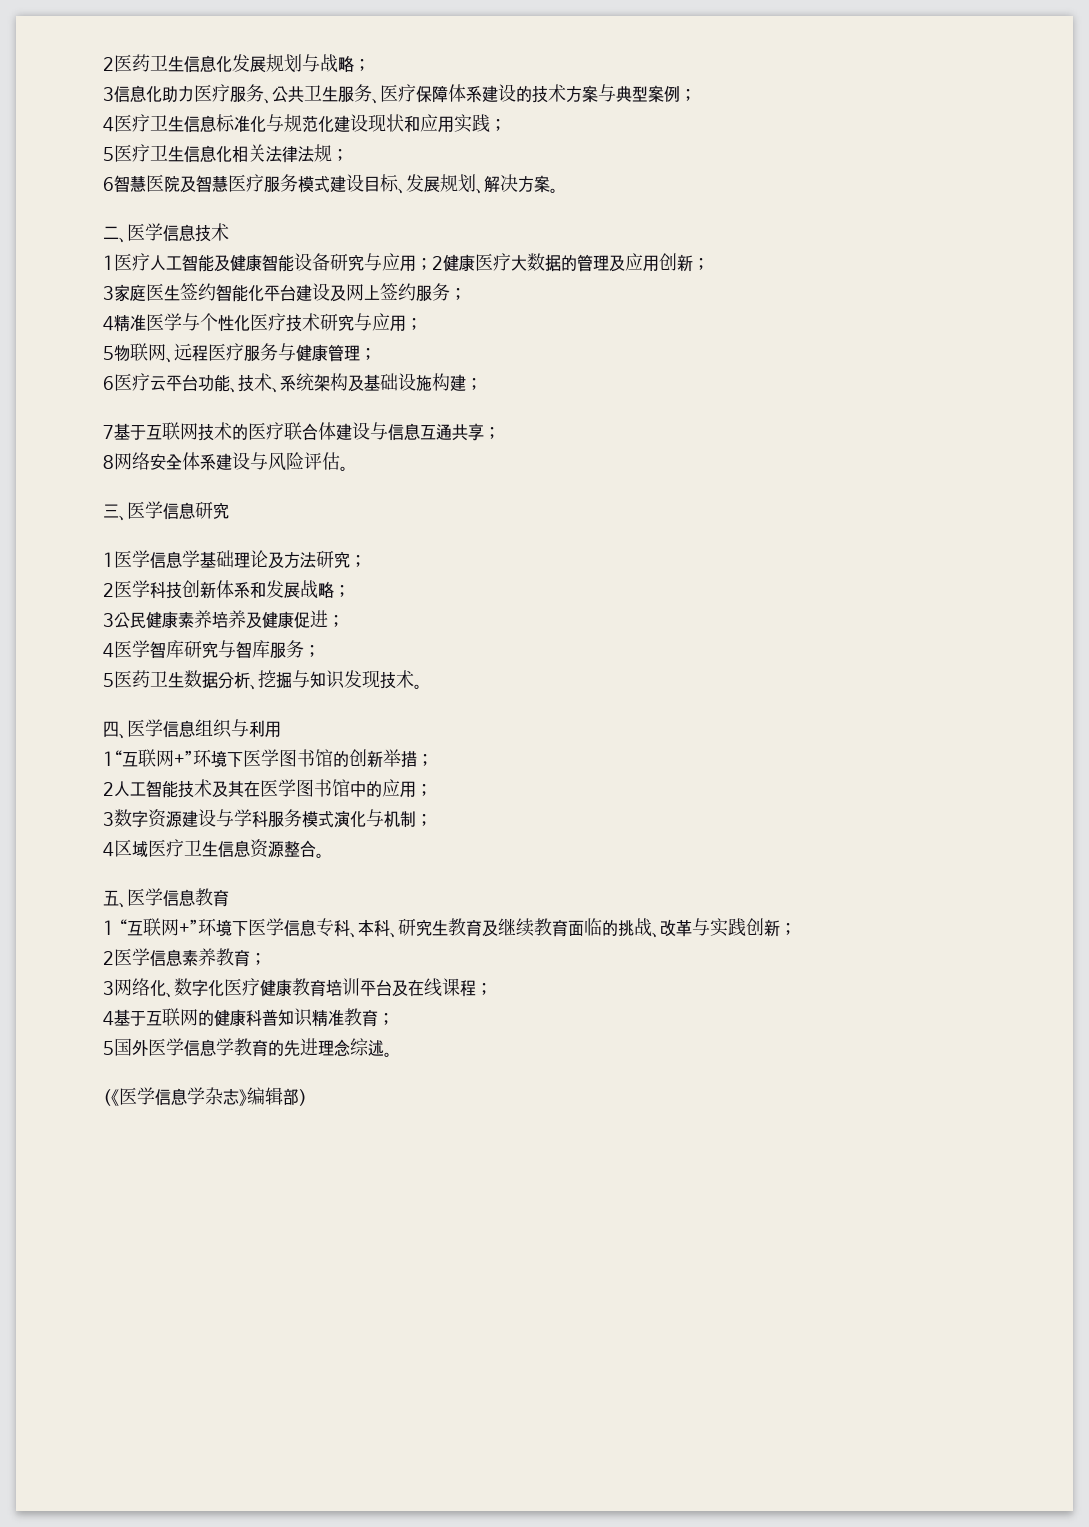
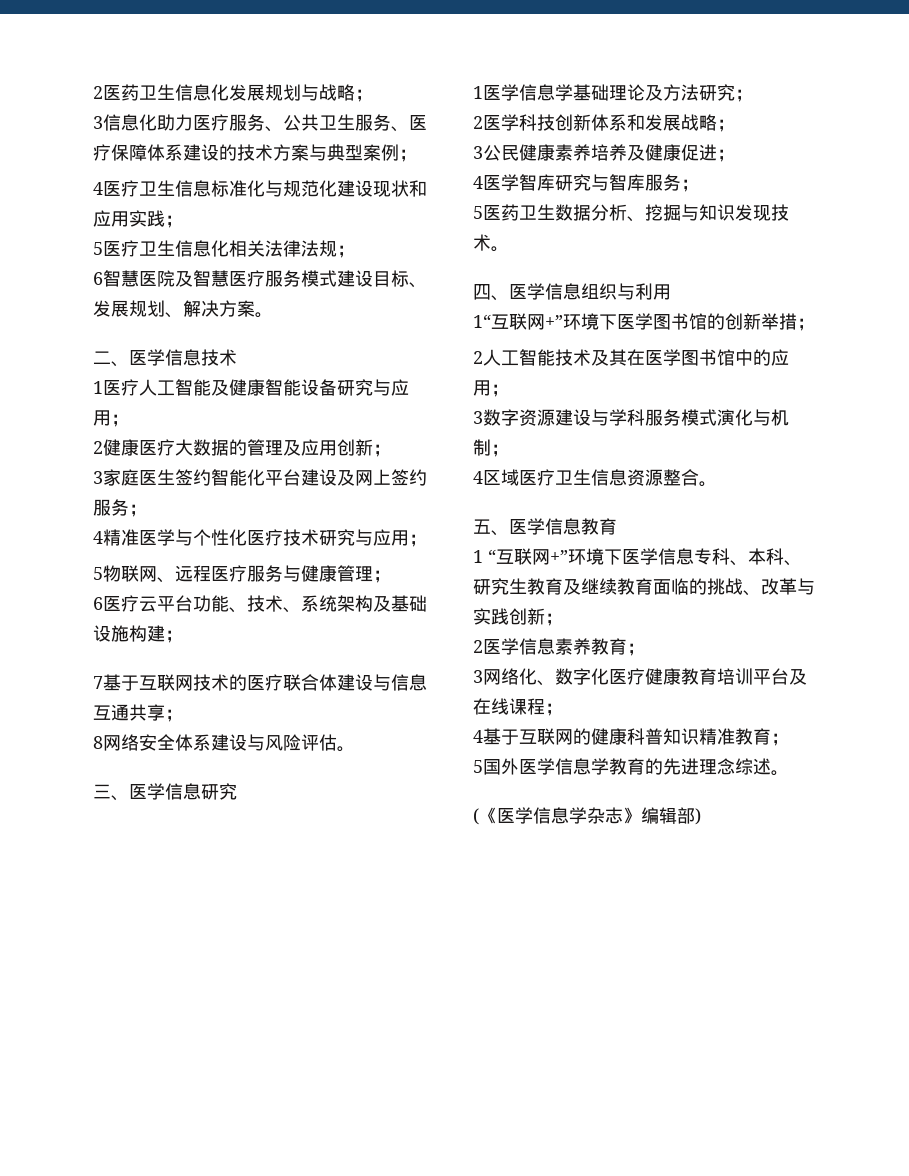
- 1医疗人工智能及健康智能设备研究与应用；2健康医疗大数据的管理及应用创新；
+ 1医疗人工智能及健康智能设备研究与应用；
+ 2健康医疗大数据的管理及应用创新；

